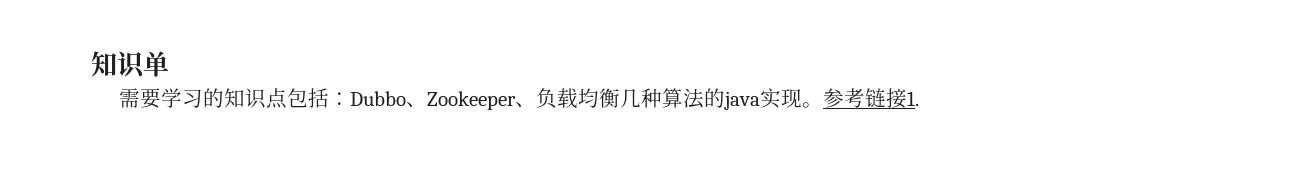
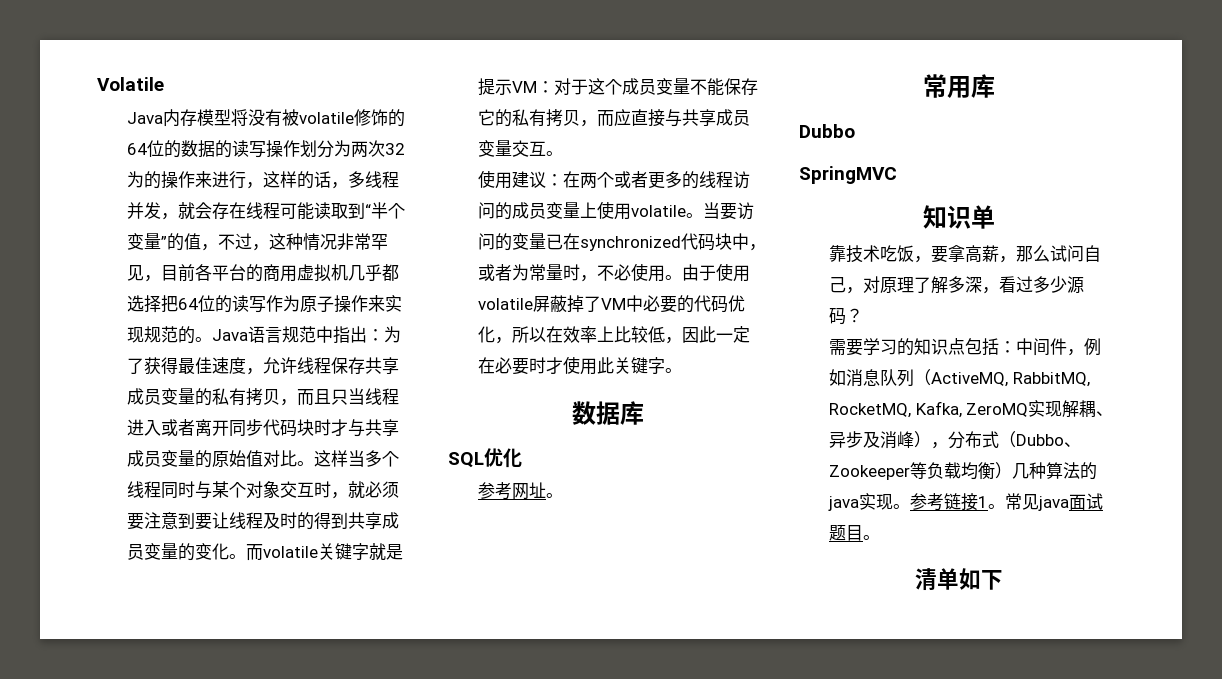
+ Volatile
+ Java内存模型将没有被volatile修饰的64位的数据的读写操作划分为两次32为的操作来进行，这样的话，多线程并发，就会存在线程可能读取到“半个变量”的值，不过，这种情况非常罕见，目前各平台的商用虚拟机几乎都选择把64位的读写作为原子操作来实现规范的。Java语言规范中指出：为了获得最佳速度，允许线程保存共享成员变量的私有拷贝，而且只当线程进入或者离开同步代码块时才与共享成员变量的原始值对比。这样当多个线程同时与某个对象交互时，就必须要注意到要让线程及时的得到共享成员变量的变化。而volatile关键字就是提示VM：对于这个成员变量不能保存它的私有拷贝，而应直接与共享成员变量交互。
+ 使用建议：在两个或者更多的线程访问的成员变量上使用volatile。当要访问的变量已在synchronized代码块中，或者为常量时，不必使用。由于使用volatile屏蔽掉了VM中必要的代码优化，所以在效率上比较低，因此一定在必要时才使用此关键字。
+ 数据库
+ SQL优化
+ 参考网址。
+ 常用库
+ Dubbo
+ SpringMVC
  知识单
+ 靠技术吃饭，要拿高薪，那么试问自己，对原理了解多深，看过多少源码？
- 需要学习的知识点包括：Dubbo、Zookeeper、负载均衡几种算法的java实现。
+ 需要学习的知识点包括：中间件，例如消息队列（ActiveMQ, RabbitMQ, RocketMQ, Kafka, ZeroMQ实现解耦、异步及消峰），分布式（Dubbo、Zookeeper等负载均衡）几种算法的java实现。
- 参考链接1.
+ 参考链接1。常见java面试题目。
+ 清单如下

